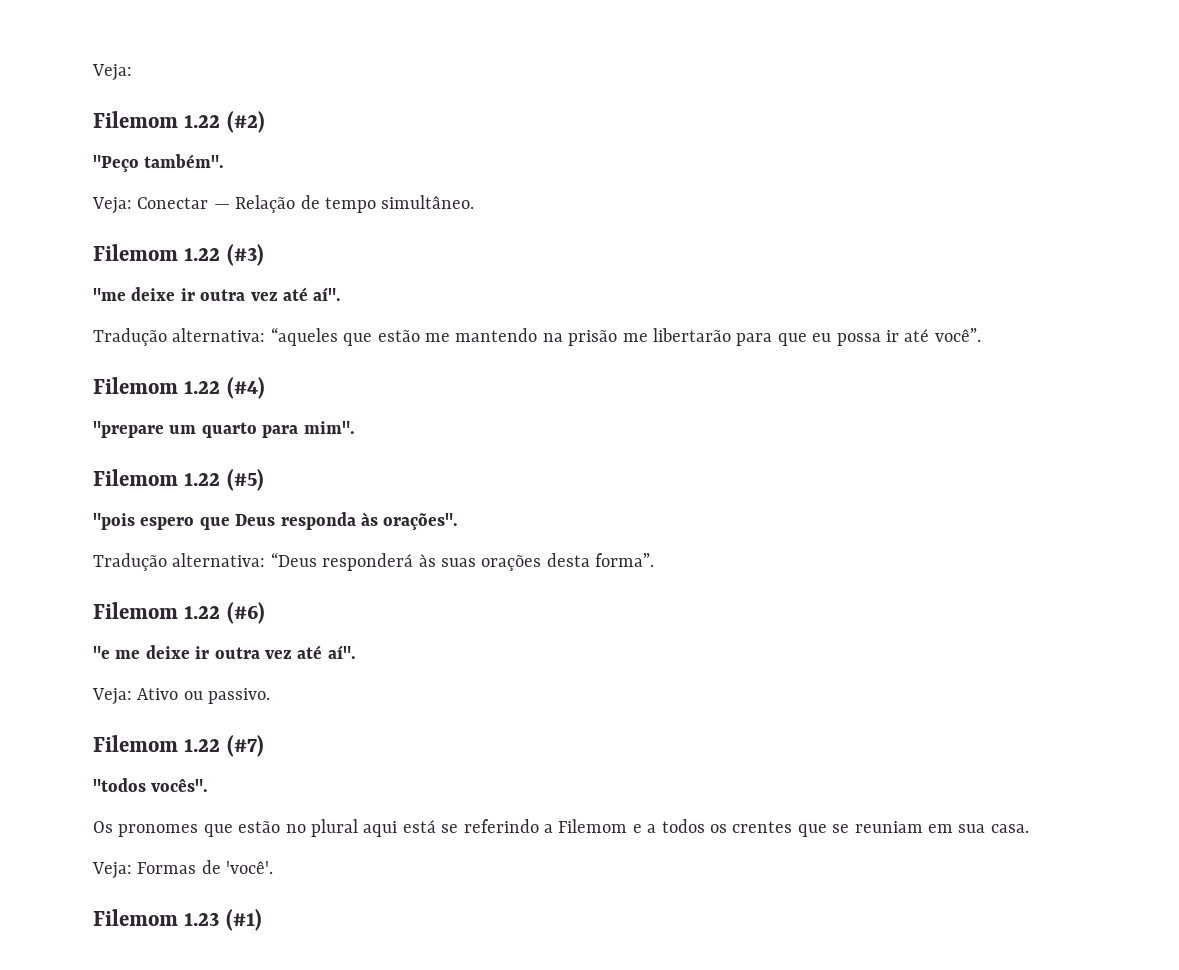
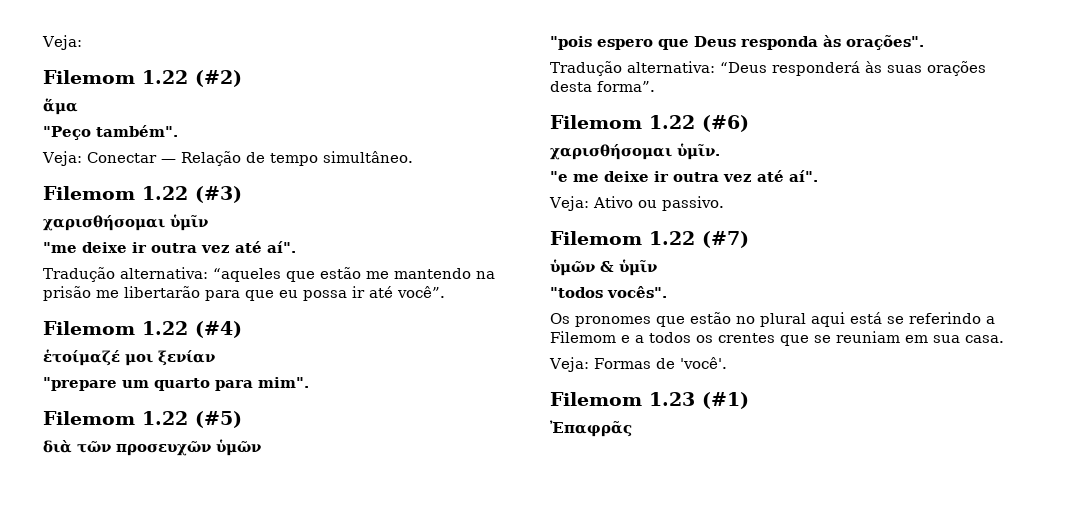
+ ἅμα
+ χαρισθήσομαι ὑμῖν
+ ἑτοίμαζέ μοι ξενίαν
+ διὰ τῶν προσευχῶν ὑμῶν
+ χαρισθήσομαι ὑμῖν.
+ ὑμῶν & ὑμῖν
+ Ἐπαφρᾶς

